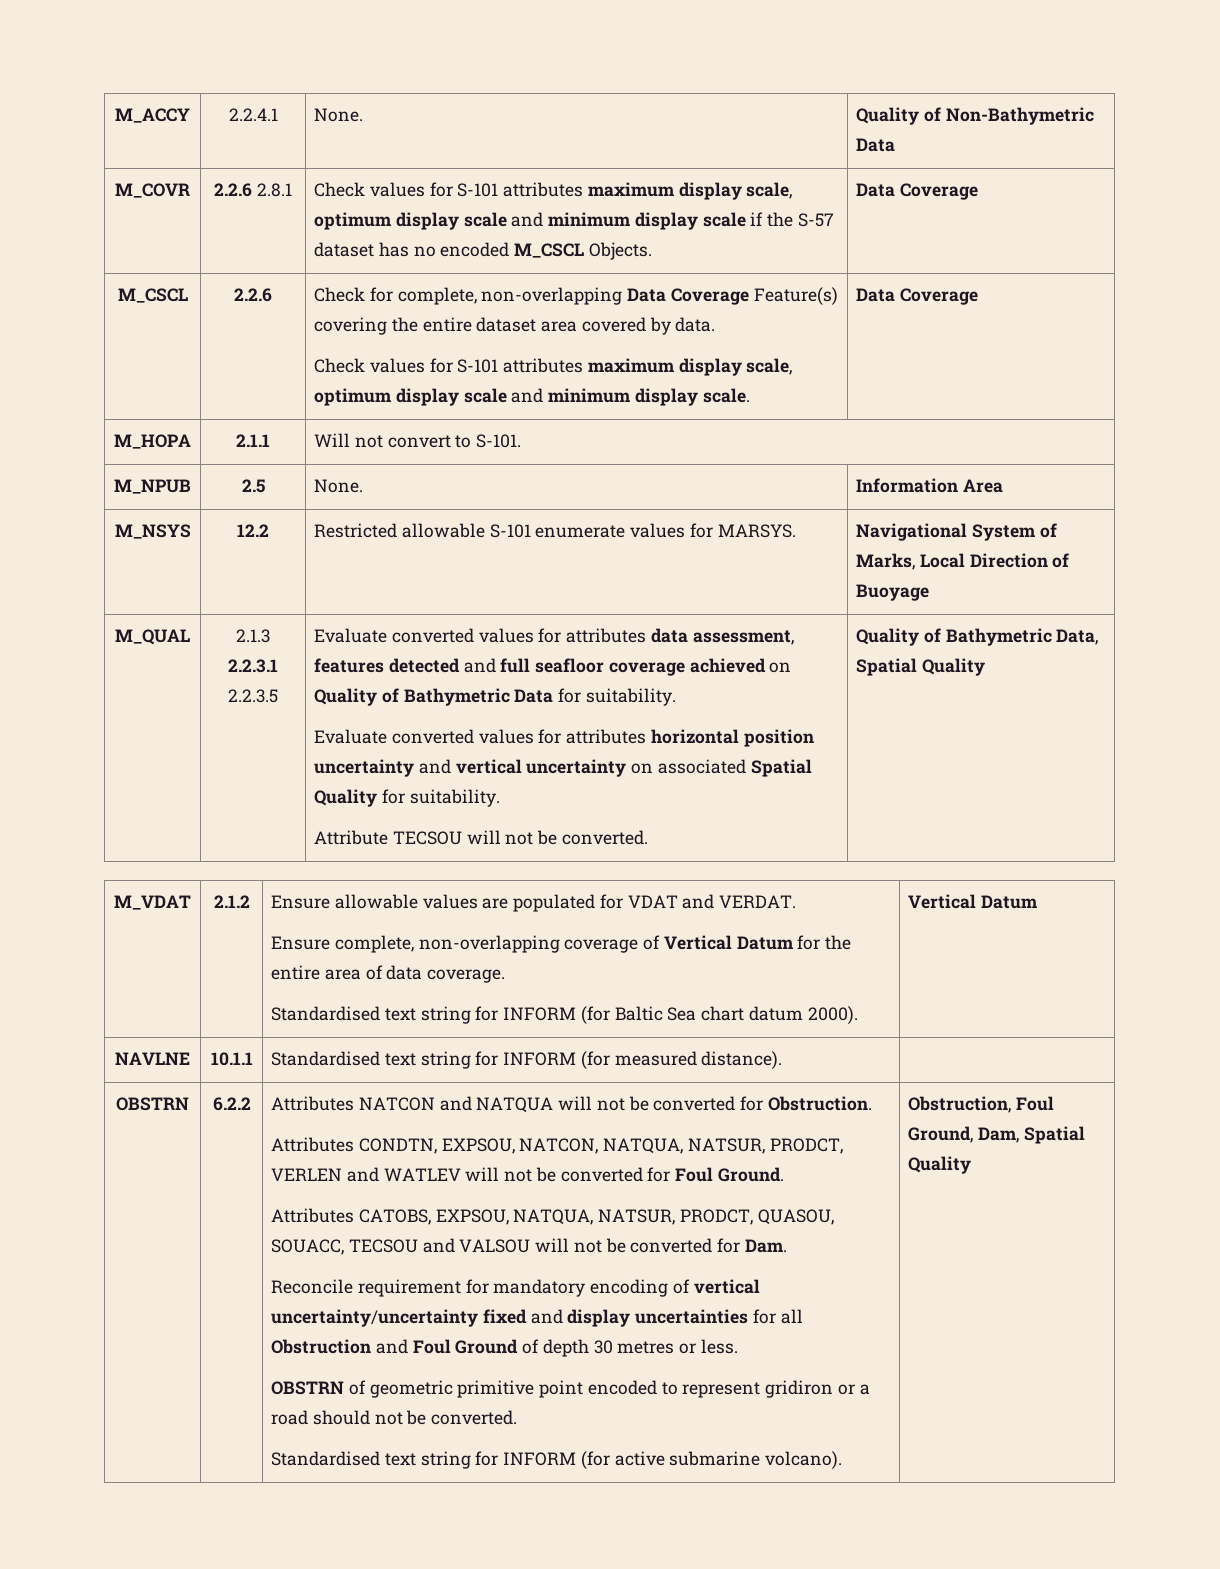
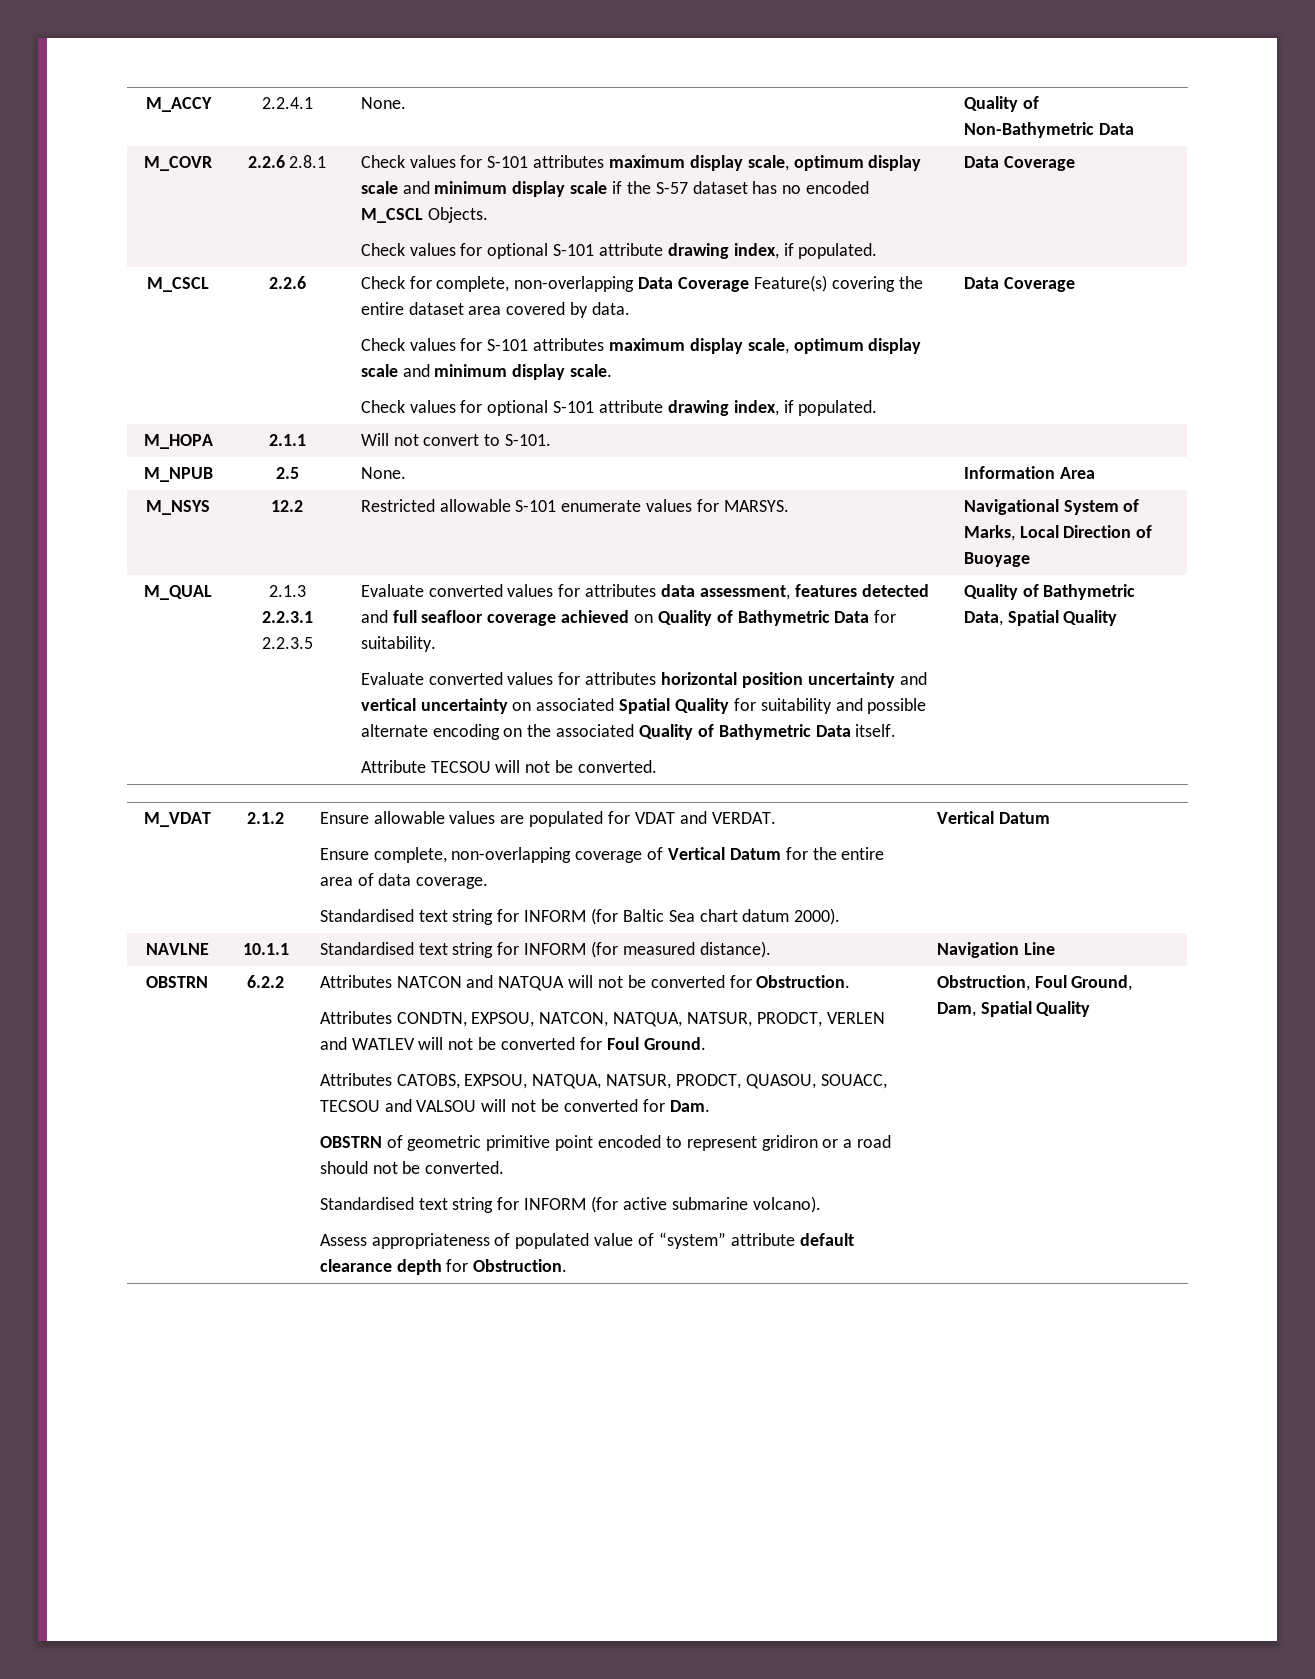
- M_COVR | 2.2.6 2.8.1 | Check values for S-101 attributes maximum display scale, optimum display scale and minimum display scale if the S-57 dataset has no encoded M_CSCL Objects. | Data Coverage
+ M_COVR | 2.2.6 2.8.1 | Check values for S-101 attributes maximum display scale, optimum display scale and minimum display scale if the S-57 dataset has no encoded M_CSCL Objects.
+ Check values for optional S-101 attribute drawing index, if populated. | Data Coverage
  Check values for S-101 attributes maximum display scale, optimum display scale and minimum display scale.
+ Check values for optional S-101 attribute drawing index, if populated.
- Evaluate converted values for attributes horizontal position uncertainty and vertical uncertainty on associated Spatial Quality for suitability.
+ Evaluate converted values for attributes horizontal position uncertainty and vertical uncertainty on associated Spatial Quality for suitability and possible alternate encoding on the associated Quality of Bathymetric Data itself.
- NAVLNE | 10.1.1 | Standardised text string for INFORM (for measured distance). |
+ NAVLNE | 10.1.1 | Standardised text string for INFORM (for measured distance). | Navigation Line
- Reconcile requirement for mandatory encoding of vertical uncertainty/uncertainty fixed and display uncertainties for all Obstruction and Foul Ground of depth 30 metres or less.
+ Assess appropriateness of populated value of “system” attribute default clearance depth for Obstruction.

